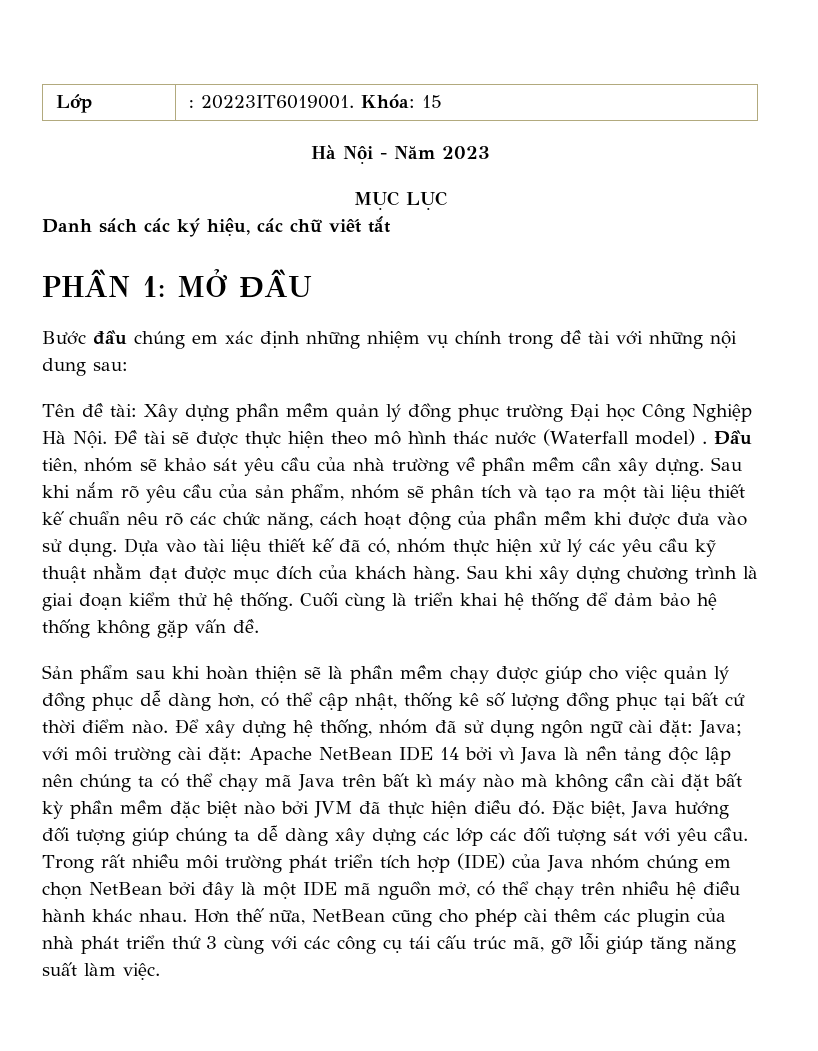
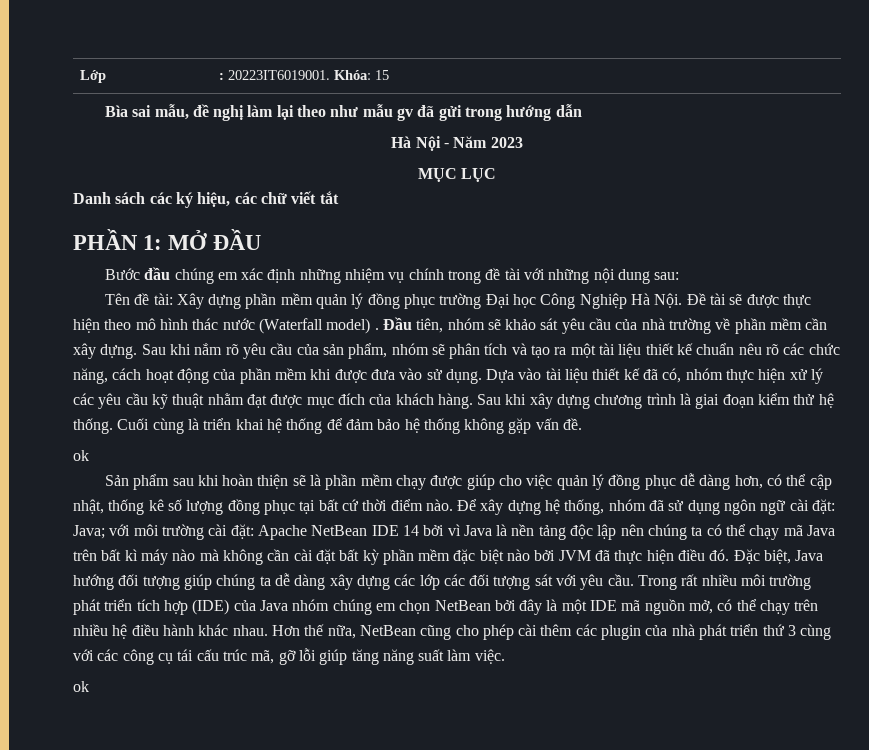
+ Bìa sai mẫu, đề nghị làm lại theo như mẫu gv đã gửi trong hướng dẫn
  Cuối cùng là triển khai hệ thống để đảm bảo hệ thống không gặp vấn đề.
+ ok
  Hơn thế nữa, NetBean cũng cho phép cài thêm các plugin của nhà phát triển thứ 3 cùng với các công cụ tái cấu trúc mã, gỡ lỗi giúp tăng năng suất làm việc.
+ ok

